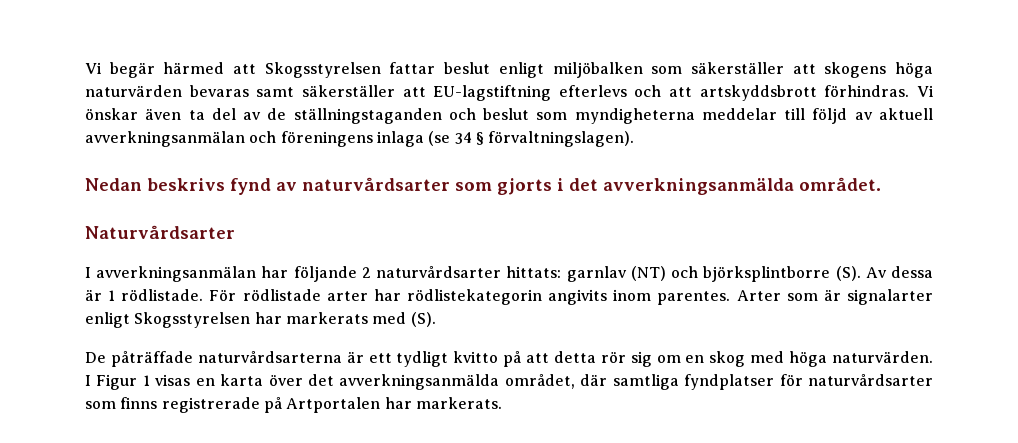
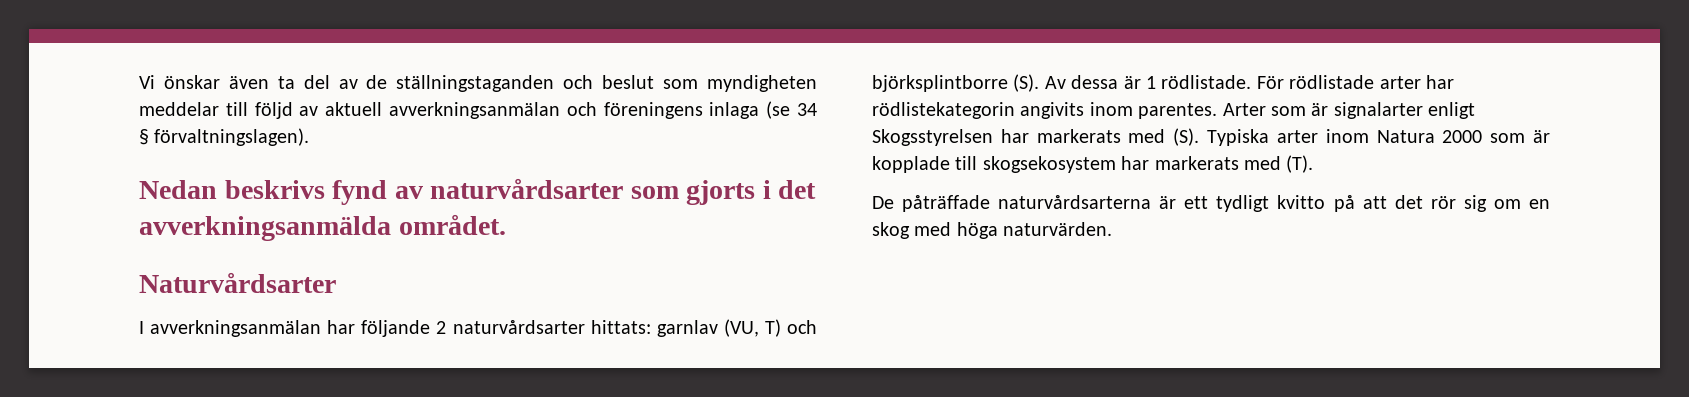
- Vi begär härmed att Skogsstyrelsen fattar beslut enligt miljöbalken som säkerställer att skogens höga naturvärden bevaras samt säkerställer att EU-lagstiftning efterlevs och att artskyddsbrott förhindras. Vi önskar även ta del av de ställningstaganden och beslut som myndigheterna meddelar till följd av aktuell avverkningsanmälan och föreningens inlaga (se 34 § förvaltningslagen).
+ Vi önskar även ta del av de ställningstaganden och beslut som myndigheten meddelar till följd av aktuell avverkningsanmälan och föreningens inlaga (se 34 § förvaltningslagen).
- I avverkningsanmälan har följande 2 naturvårdsarter hittats: garnlav (NT) och björksplintborre (S). Av dessa är 1 rödlistade.
+ I avverkningsanmälan har följande 2 naturvårdsarter hittats: garnlav (VU, T) och björksplintborre (S). Av dessa är 1 rödlistade.
- Arter som är signalarter enligt Skogsstyrelsen har markerats med (S).
+ Arter som är signalarter enligt Skogsstyrelsen har markerats med (S). Typiska arter inom Natura 2000 som är kopplade till skogsekosystem har markerats med (T).
- De påträffade naturvårdsarterna är ett tydligt kvitto på att detta rör sig om en skog med höga naturvärden. I Figur 1 visas en karta över det avverkningsanmälda området, där samtliga fyndplatser för naturvårdsarter som finns registrerade på Artportalen har markerats.
+ De påträffade naturvårdsarterna är ett tydligt kvitto på att det rör sig om en skog med höga naturvärden.

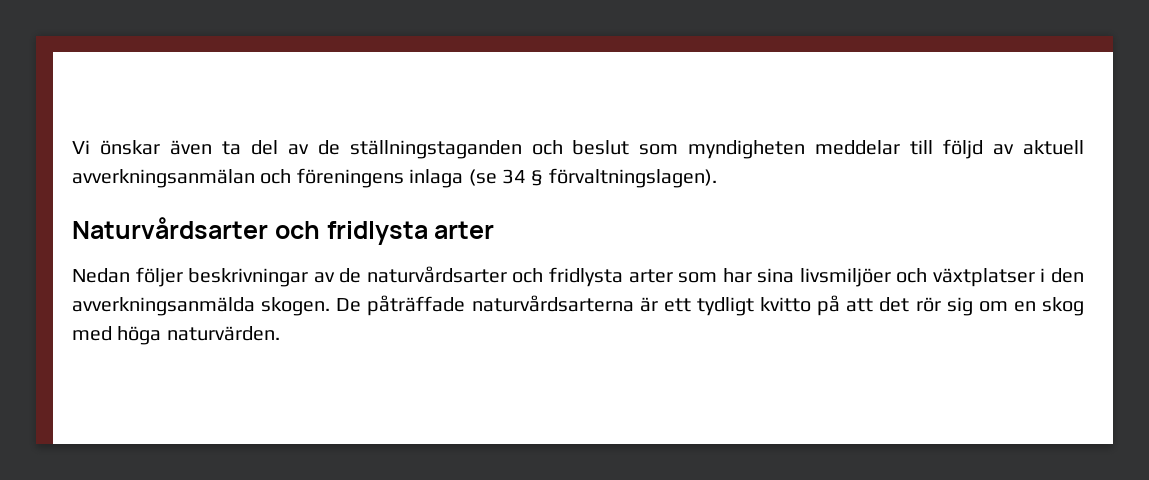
- Nedan beskrivs fynd av naturvårdsarter som gjorts i det avverkningsanmälda området.
- Naturvårdsarter
- I avverkningsanmälan har följande 2 naturvårdsarter hittats: garnlav (VU, T) och björksplintborre (S). Av dessa är 1 rödlistade. För rödlistade arter har rödlistekategorin angivits inom parentes. Arter som är signalarter enligt Skogsstyrelsen har markerats med (S). Typiska arter inom Natura 2000 som är kopplade till skogsekosystem har markerats med (T).
- De påträffade naturvårdsarterna är ett tydligt kvitto på att det rör sig om en skog med höga naturvärden.
+ Naturvårdsarter och fridlysta arter
+ Nedan följer beskrivningar av de naturvårdsarter och fridlysta arter som har sina livsmiljöer och växtplatser i den avverkningsanmälda skogen. De påträffade naturvårdsarterna är ett tydligt kvitto på att det rör sig om en skog med höga naturvärden.

